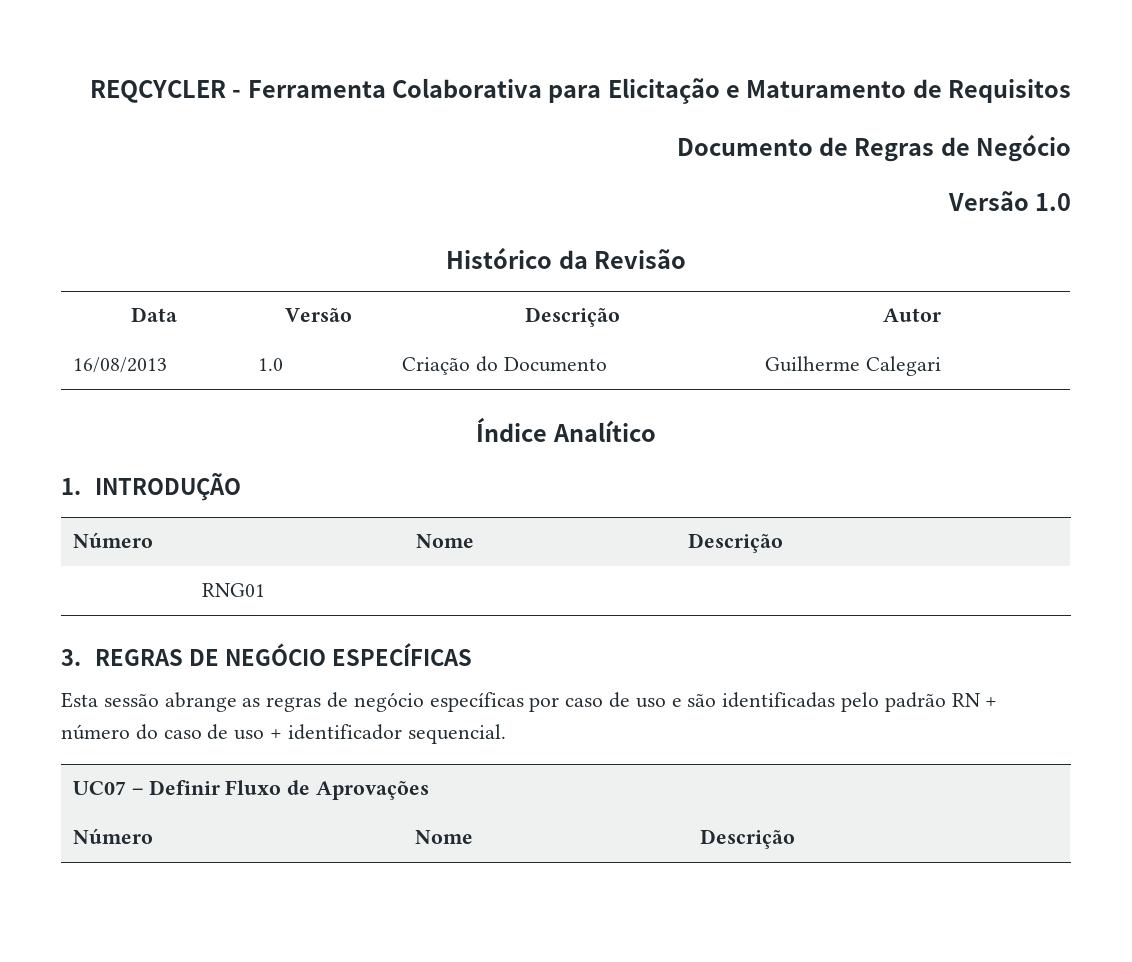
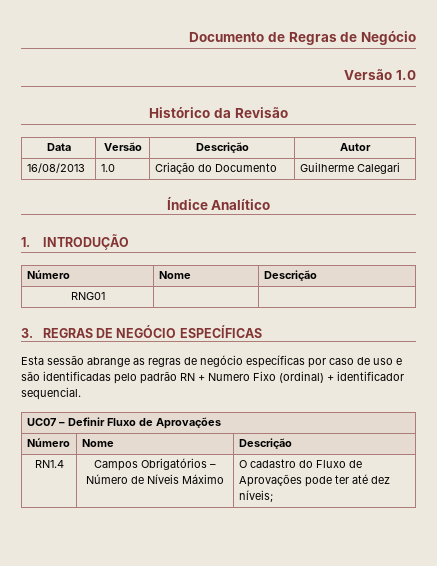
- REQCYCLER - Ferramenta Colaborativa para Elicitação e Maturamento de Requisitos
- Esta sessão abrange as regras de negócio específicas por caso de uso e são identificadas pelo padrão RN + número do caso de uso + identificador sequencial.
+ Esta sessão abrange as regras de negócio específicas por caso de uso e são identificadas pelo padrão RN + Numero Fixo (ordinal) + identificador sequencial.
+ RN1.4 | Campos Obrigatórios – Número de Níveis Máximo | O cadastro do Fluxo de Aprovações pode ter até dez níveis;

